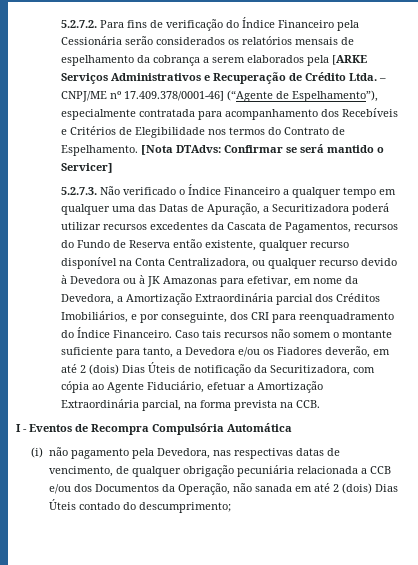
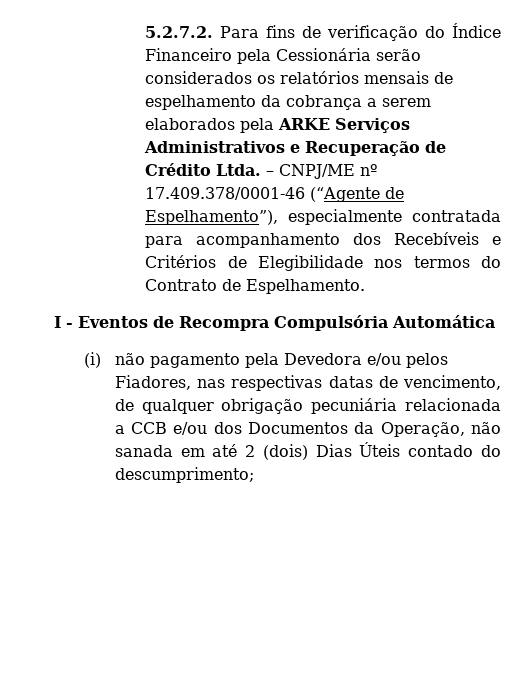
- 5.2.7.2. Para fins de verificação do Índice Financeiro pela Cessionária serão considerados os relatórios mensais de espelhamento da cobrança a serem elaborados pela [ARKE Serviços Administrativos e Recuperação de Crédito Ltda.
+ 5.2.7.2. Para fins de verificação do Índice Financeiro pela Cessionária serão considerados os relatórios mensais de espelhamento da cobrança a serem elaborados pela ARKE Serviços Administrativos e Recuperação de Crédito Ltda.
- – CNPJ/ME nº 17.409.378/0001-46] (“Agente de Espelhamento”), especialmente contratada para acompanhamento dos Recebíveis e Critérios de Elegibilidade nos termos do Contrato de Espelhamento. [Nota DTAdvs: Confirmar se será mantido o Servicer]
- 5.2.7.3. Não verificado o Índice Financeiro a qualquer tempo em qualquer uma das Datas de Apuração, a Securitizadora poderá utilizar recursos excedentes da Cascata de Pagamentos, recursos do Fundo de Reserva então existente, qualquer recurso disponível na Conta Centralizadora, ou qualquer recurso devido à Devedora ou à JK Amazonas para efetivar, em nome da Devedora, a Amortização Extraordinária parcial dos Créditos Imobiliários, e por conseguinte, dos CRI para reenquadramento do Índice Financeiro. Caso tais recursos não somem o montante suficiente para tanto, a Devedora e/ou os Fiadores deverão, em até 2 (dois) Dias Úteis de notificação da Securitizadora, com cópia ao Agente Fiduciário, efetuar a Amortização Extraordinária parcial, na forma prevista na CCB.
+ – CNPJ/ME nº 17.409.378/0001-46 (“Agente de Espelhamento”), especialmente contratada para acompanhamento dos Recebíveis e Critérios de Elegibilidade nos termos do Contrato de Espelhamento.
- (i) não pagamento pela Devedora, nas respectivas datas de vencimento, de qualquer obrigação pecuniária relacionada a CCB e/ou dos Documentos da Operação, não sanada em até 2 (dois) Dias Úteis contado do descumprimento;
+ (i) não pagamento pela Devedora e/ou pelos Fiadores, nas respectivas datas de vencimento, de qualquer obrigação pecuniária relacionada a CCB e/ou dos Documentos da Operação, não sanada em até 2 (dois) Dias Úteis contado do descumprimento;

